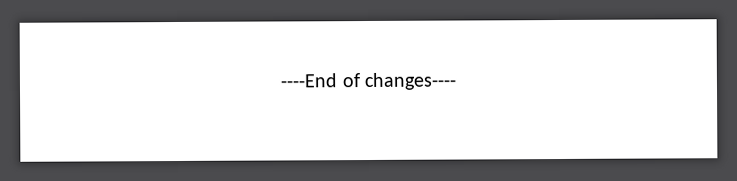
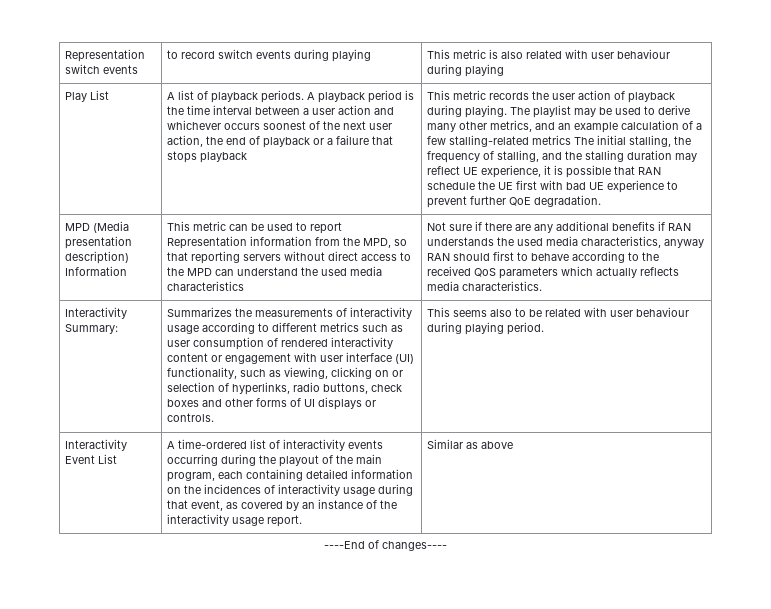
+ Representation switch events | to record switch events during playing | This metric is also related with user behaviour during playing
+ Play List | A list of playback periods. A playback period is the time interval between a user action and whichever occurs soonest of the next user action, the end of playback or a failure that stops playback | This metric records the user action of playback during playing. The playlist may be used to derive many other metrics, and an example calculation of a few stalling-related metrics The initial stalling, the frequency of stalling, and the stalling duration may reflect UE experience, it is possible that RAN schedule the UE first with bad UE experience to prevent further QoE degradation.
+ MPD (Media presentation description) Information | This metric can be used to report Representation information from the MPD, so that reporting servers without direct access to the MPD can understand the used media characteristics | Not sure if there are any additional benefits if RAN understands the used media characteristics, anyway RAN should first to behave according to the received QoS parameters which actually reflects media characteristics.
+ Interactivity Summary: | Summarizes the measurements of interactivity usage according to different metrics such as user consumption of rendered interactivity content or engagement with user interface (UI) functionality, such as viewing, clicking on or selection of hyperlinks, radio buttons, check boxes and other forms of UI displays or controls. | This seems also to be related with user behaviour during playing period.
+ Interactivity Event List | A time-ordered list of interactivity events occurring during the playout of the main program, each containing detailed information on the incidences of interactivity usage during that event, as covered by an instance of the interactivity usage report. | Similar as above

